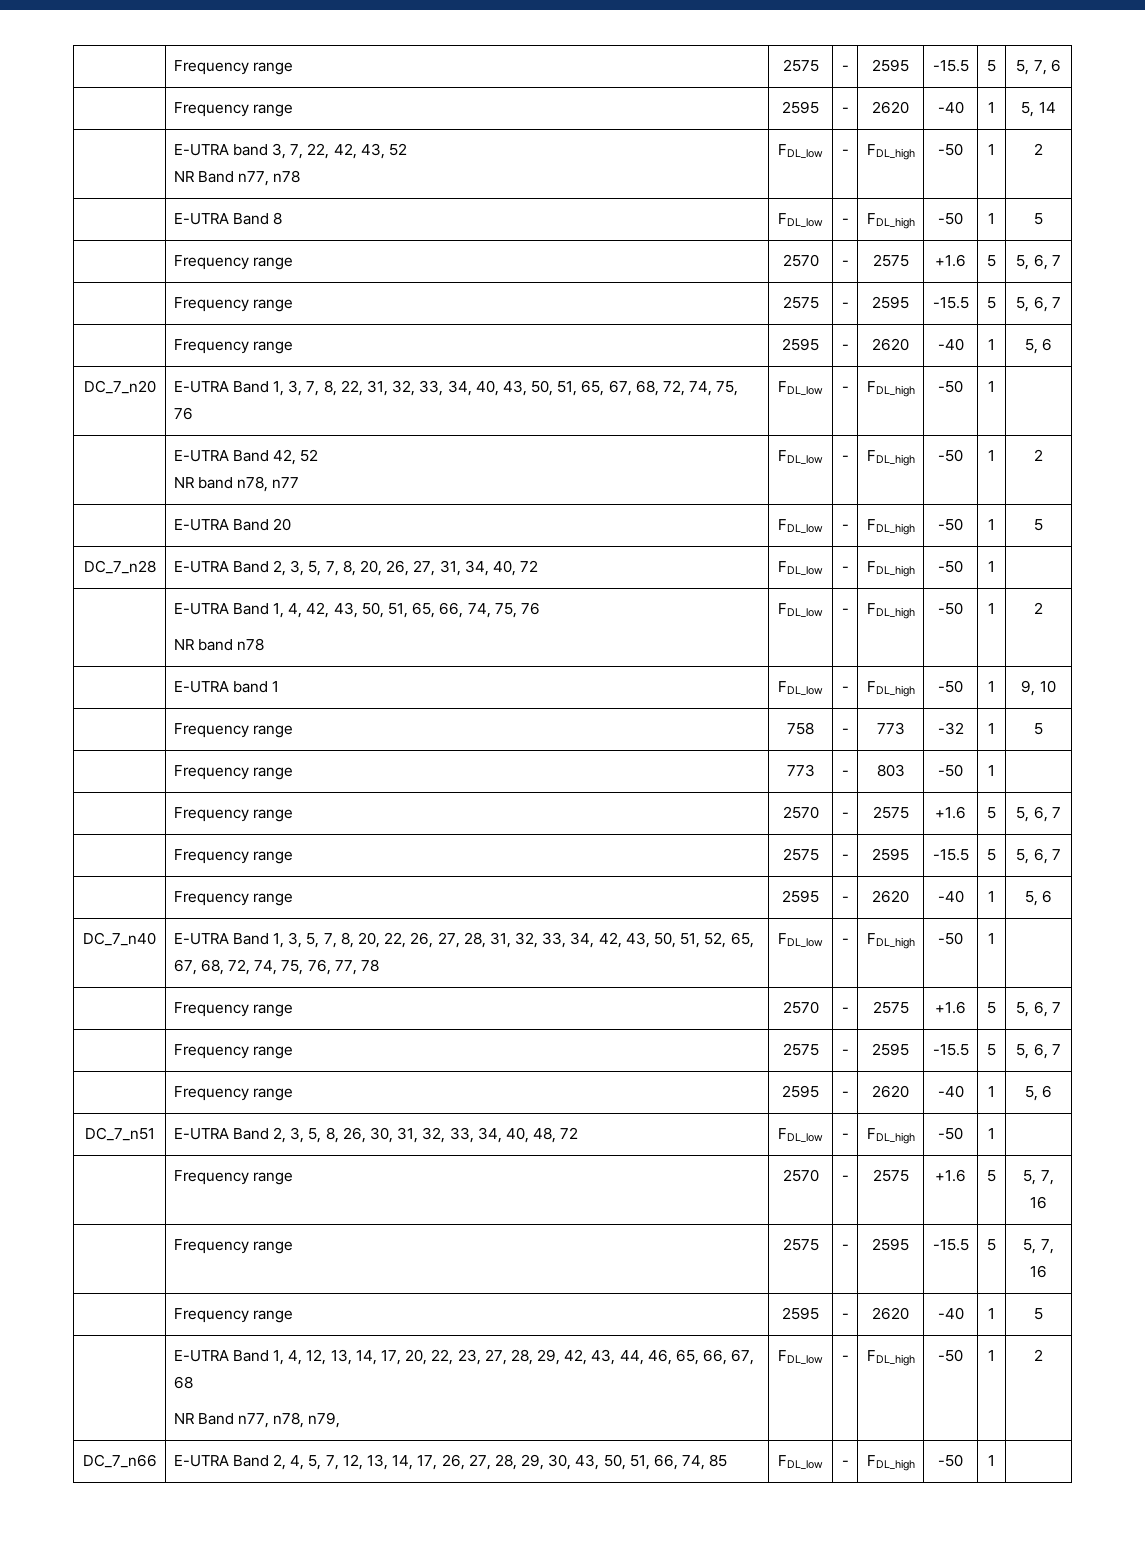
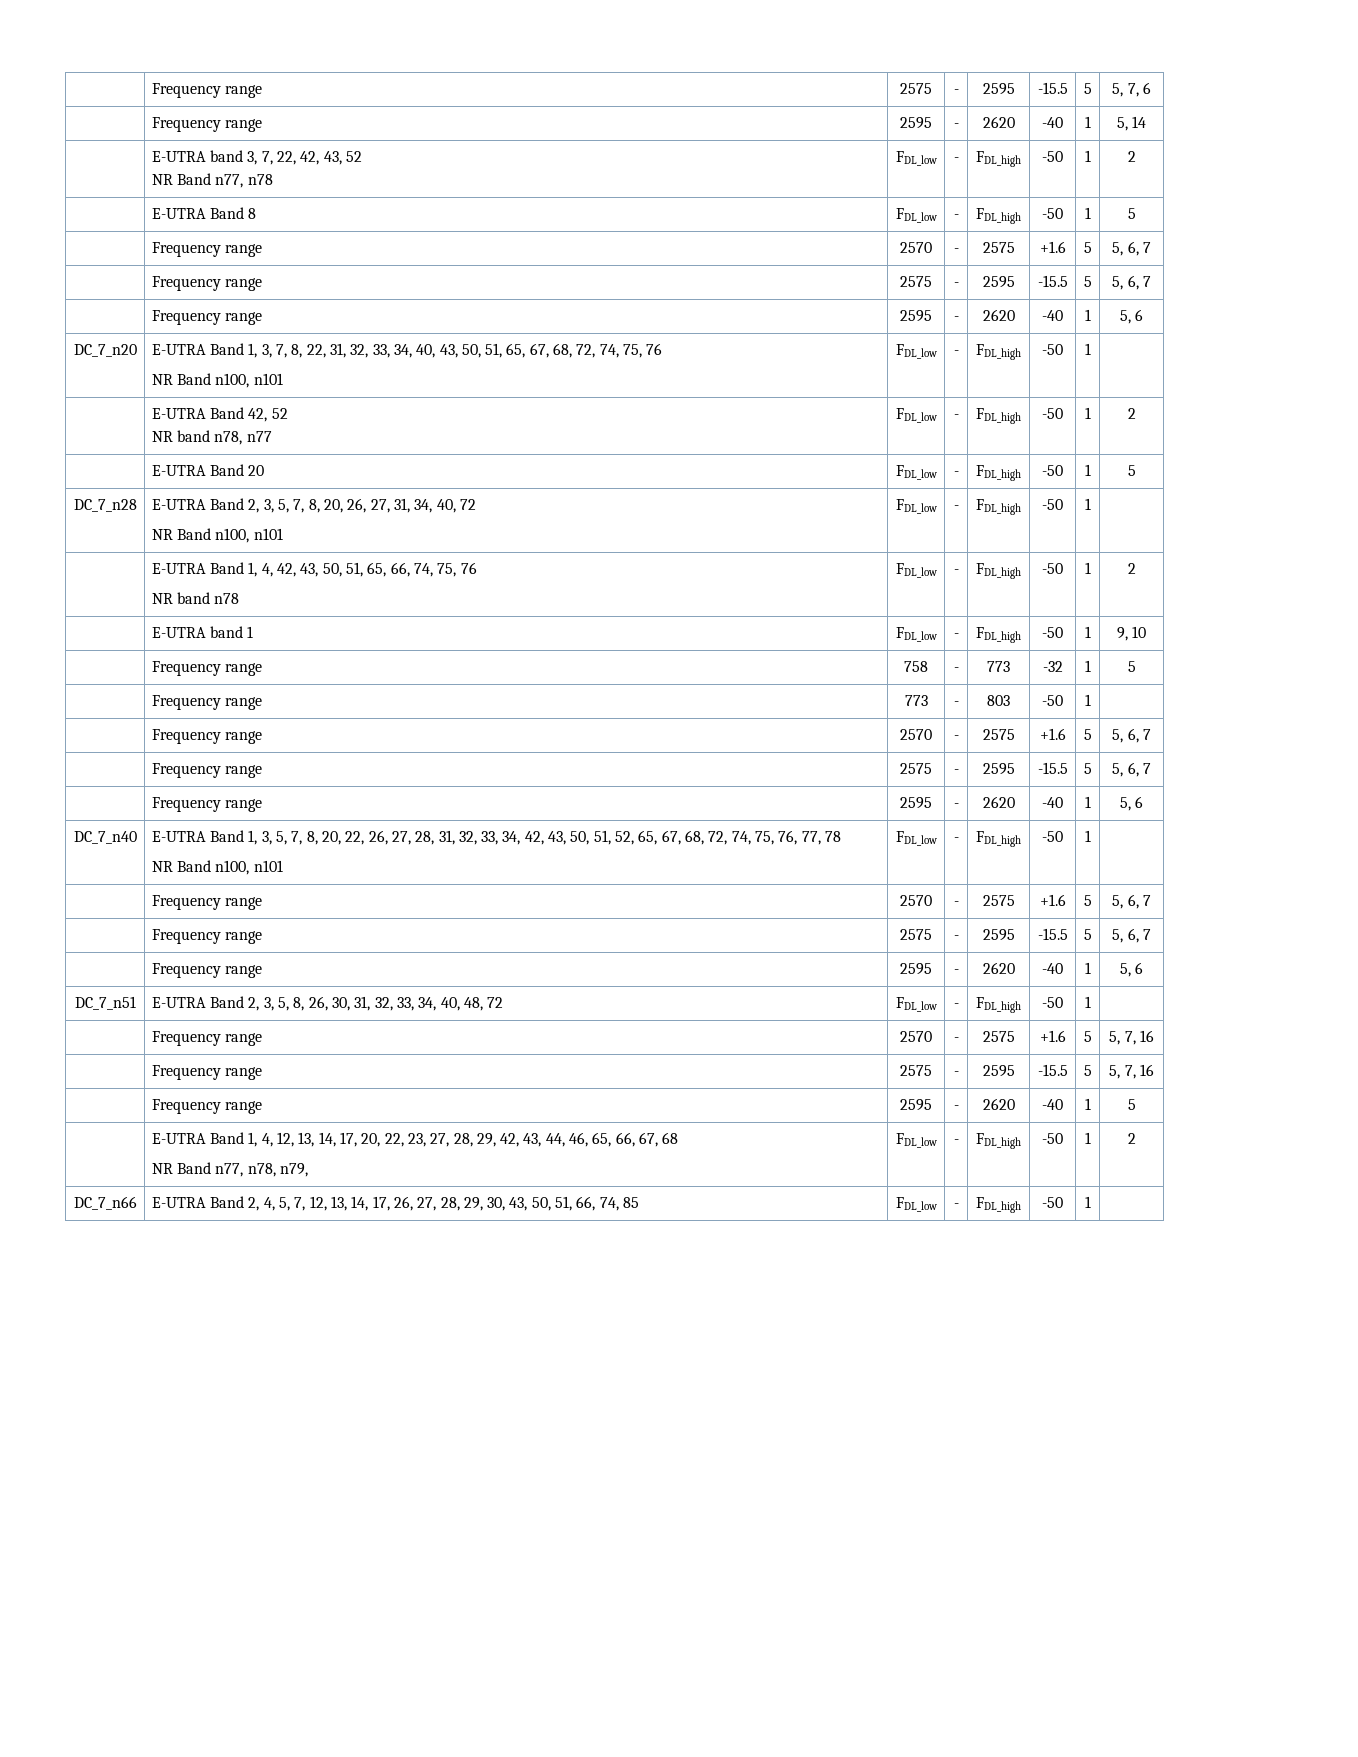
- DC_7_n20 | E-UTRA Band 1, 3, 7, 8, 22, 31, 32, 33, 34, 40, 43, 50, 51, 65, 67, 68, 72, 74, 75, 76 | FDL_low | - | FDL_high | -50 | 1 |
+ DC_7_n20 | E-UTRA Band 1, 3, 7, 8, 22, 31, 32, 33, 34, 40, 43, 50, 51, 65, 67, 68, 72, 74, 75, 76
+ NR Band n100, n101 | FDL_low | - | FDL_high | -50 | 1 |
- DC_7_n28 | E-UTRA Band 2, 3, 5, 7, 8, 20, 26, 27, 31, 34, 40, 72 | FDL_low | - | FDL_high | -50 | 1 |
+ DC_7_n28 | E-UTRA Band 2, 3, 5, 7, 8, 20, 26, 27, 31, 34, 40, 72
+ NR Band n100, n101 | FDL_low | - | FDL_high | -50 | 1 |
- DC_7_n40 | E-UTRA Band 1, 3, 5, 7, 8, 20, 22, 26, 27, 28, 31, 32, 33, 34, 42, 43, 50, 51, 52, 65, 67, 68, 72, 74, 75, 76, 77, 78 | FDL_low | - | FDL_high | -50 | 1 |
+ DC_7_n40 | E-UTRA Band 1, 3, 5, 7, 8, 20, 22, 26, 27, 28, 31, 32, 33, 34, 42, 43, 50, 51, 52, 65, 67, 68, 72, 74, 75, 76, 77, 78
+ NR Band n100, n101 | FDL_low | - | FDL_high | -50 | 1 |

